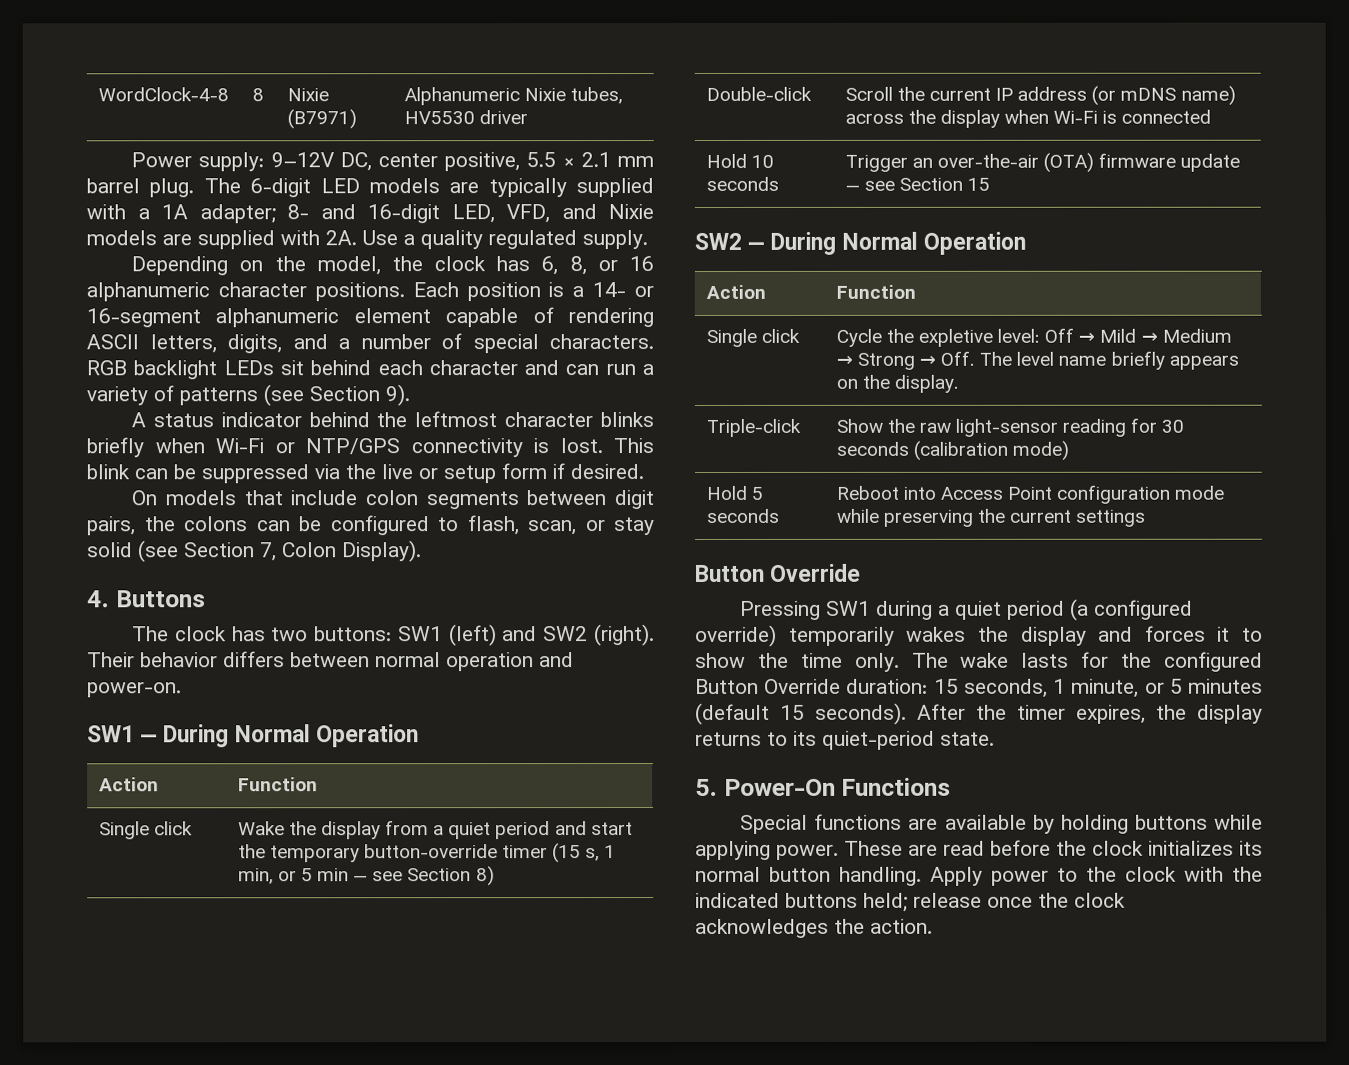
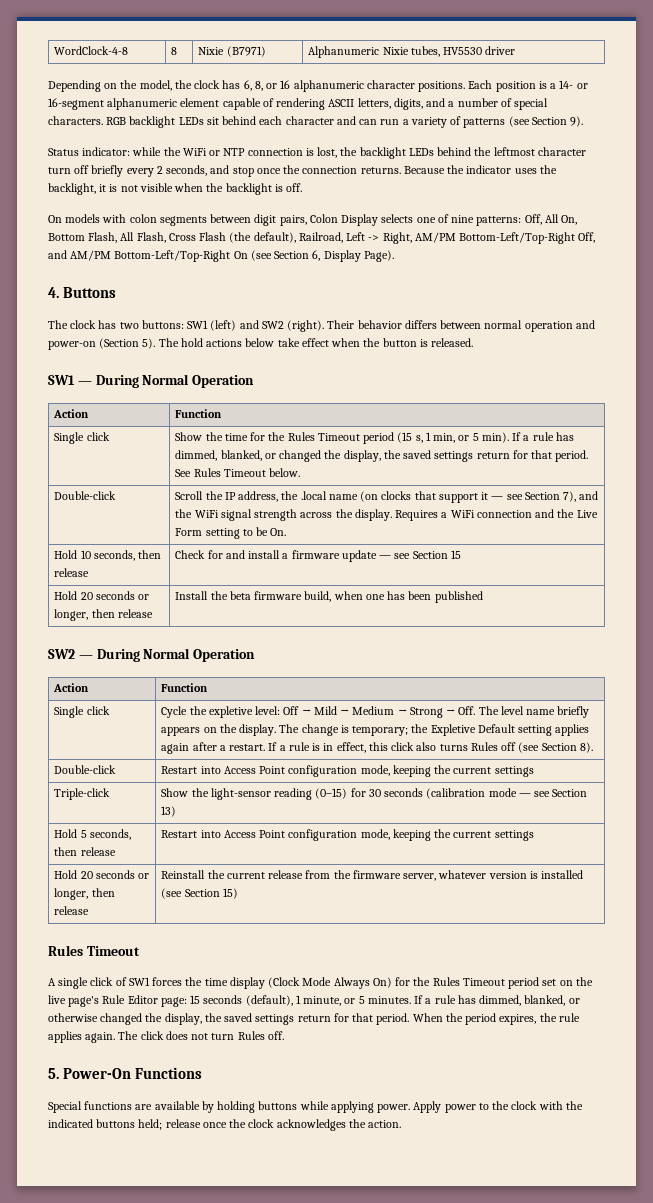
- Power supply: 9–12V DC, center positive, 5.5 × 2.1 mm barrel plug. The 6-digit LED models are typically supplied with a 1A adapter; 8- and 16-digit LED, VFD, and Nixie models are supplied with 2A. Use a quality regulated supply.
- A status indicator behind the leftmost character blinks briefly when Wi-Fi or NTP/GPS connectivity is lost. This blink can be suppressed via the live or setup form if desired.
+ Status indicator: while the WiFi or NTP connection is lost, the backlight LEDs behind the leftmost character turn off briefly every 2 seconds, and stop once the connection returns. Because the indicator uses the backlight, it is not visible when the backlight is off.
- On models that include colon segments between digit pairs, the colons can be configured to flash, scan, or stay solid (see Section 7, Colon Display).
+ On models with colon segments between digit pairs, Colon Display selects one of nine patterns: Off, All On, Bottom Flash, All Flash, Cross Flash (the default), Railroad, Left -> Right, AM/PM Bottom-Left/Top-Right Off, and AM/PM Bottom-Left/Top-Right On (see Section 6, Display Page).
- Their behavior differs between normal operation and power-on.
+ Their behavior differs between normal operation and power-on (Section 5). The hold actions below take effect when the button is released.
- Single click | Wake the display from a quiet period and start the temporary button-override timer (15 s, 1 min, or 5 min — see Section 8)
- Double-click | Scroll the current IP address (or mDNS name) across the display when Wi-Fi is connected
- Hold 10 seconds | Trigger an over-the-air (OTA) firmware update — see Section 15
+ Single click | Show the time for the Rules Timeout period (15 s, 1 min, or 5 min). If a rule has dimmed, blanked, or changed the display, the saved settings return for that period. See Rules Timeout below.
+ Double-click | Scroll the IP address, the .local name (on clocks that support it — see Section 7), and the WiFi signal strength across the display. Requires a WiFi connection and the Live Form setting to be On.
+ Hold 10 seconds, then release | Check for and install a firmware update — see Section 15
+ Hold 20 seconds or longer, then release | Install the beta firmware build, when one has been published
+ The change is temporary; the Expletive Default setting applies again after a restart. If a rule is in effect, this click also turns Rules off (see Section 8).
+ Double-click | Restart into Access Point configuration mode, keeping the current settings
- Triple-click | Show the raw light-sensor reading for 30 seconds (calibration mode)
- Hold 5 seconds | Reboot into Access Point configuration mode while preserving the current settings
- Button Override
- Pressing SW1 during a quiet period (a configured override) temporarily wakes the display and forces it to show the time only. The wake lasts for the configured Button Override duration: 15 seconds, 1 minute, or 5 minutes (default 15 seconds). After the timer expires, the display returns to its quiet-period state.
+ Triple-click | Show the light-sensor reading (0–15) for 30 seconds (calibration mode — see Section 13)
+ Hold 5 seconds, then release | Restart into Access Point configuration mode, keeping the current settings
+ Hold 20 seconds or longer, then release | Reinstall the current release from the firmware server, whatever version is installed (see Section 15)
+ Rules Timeout
+ A single click of SW1 forces the time display (Clock Mode Always On) for the Rules Timeout period set on the live page's Rule Editor page: 15 seconds (default), 1 minute, or 5 minutes. If a rule has dimmed, blanked, or otherwise changed the display, the saved settings return for that period. When the period expires, the rule applies again. The click does not turn Rules off.
- These are read before the clock initializes its normal button handling.

